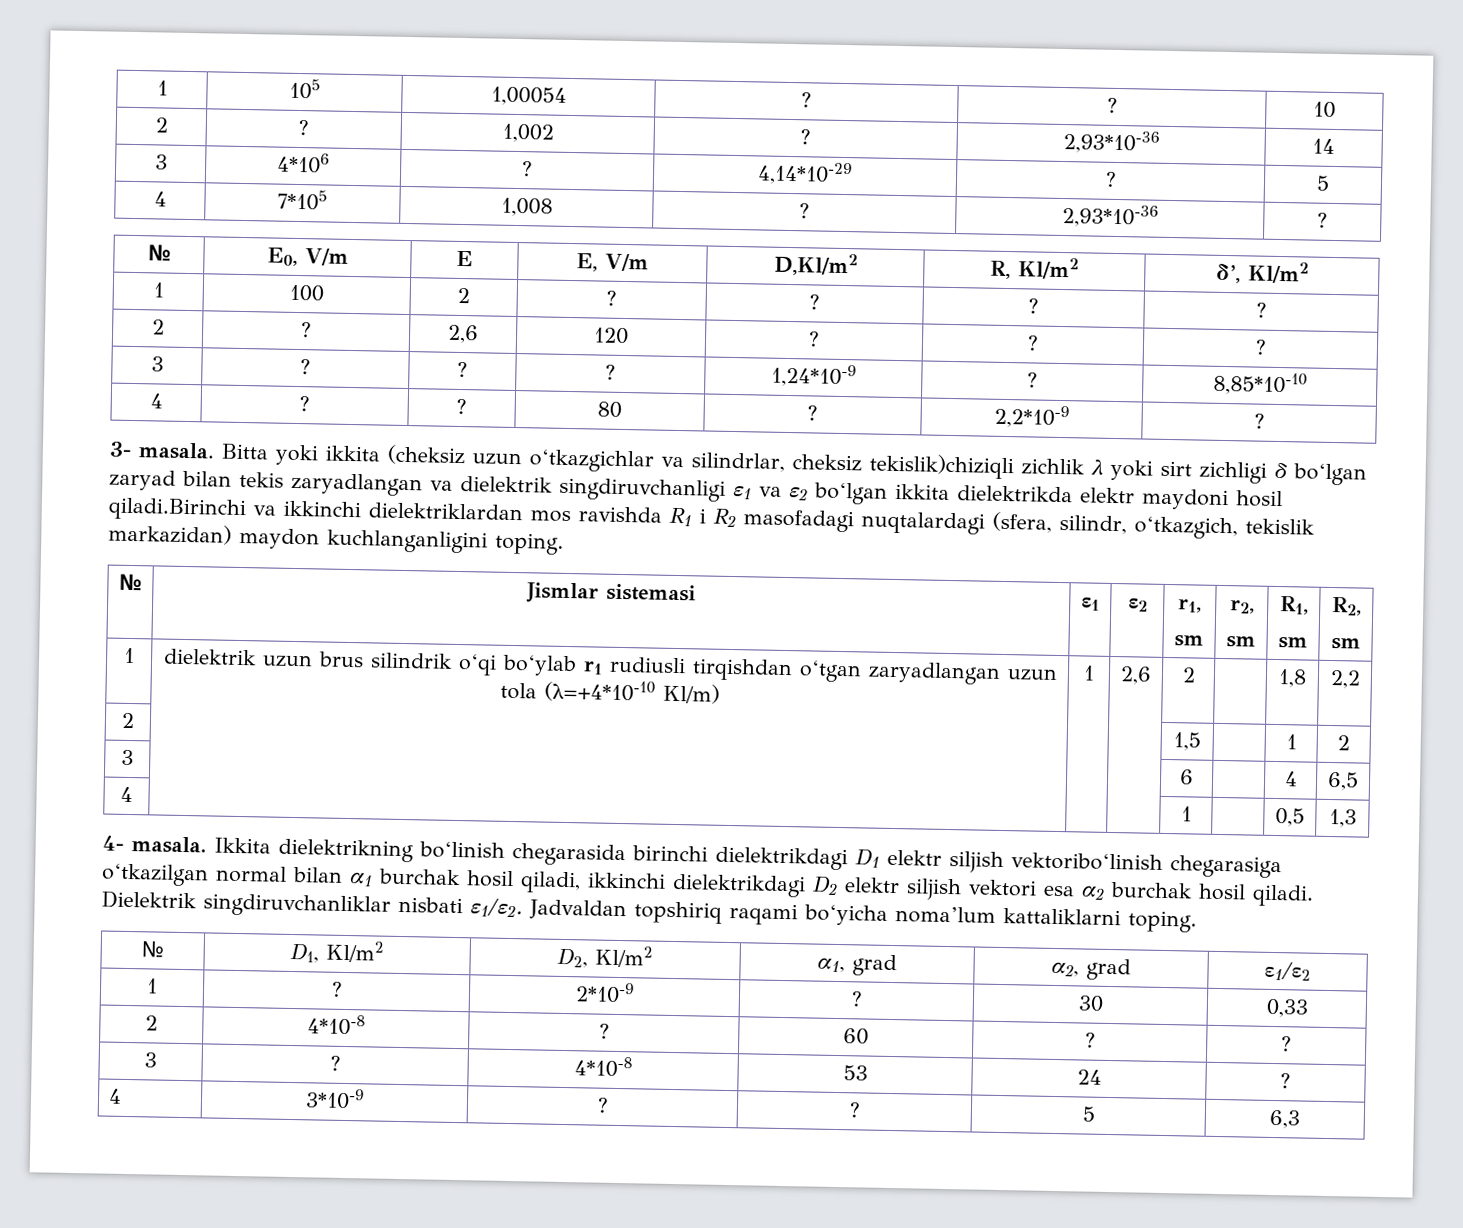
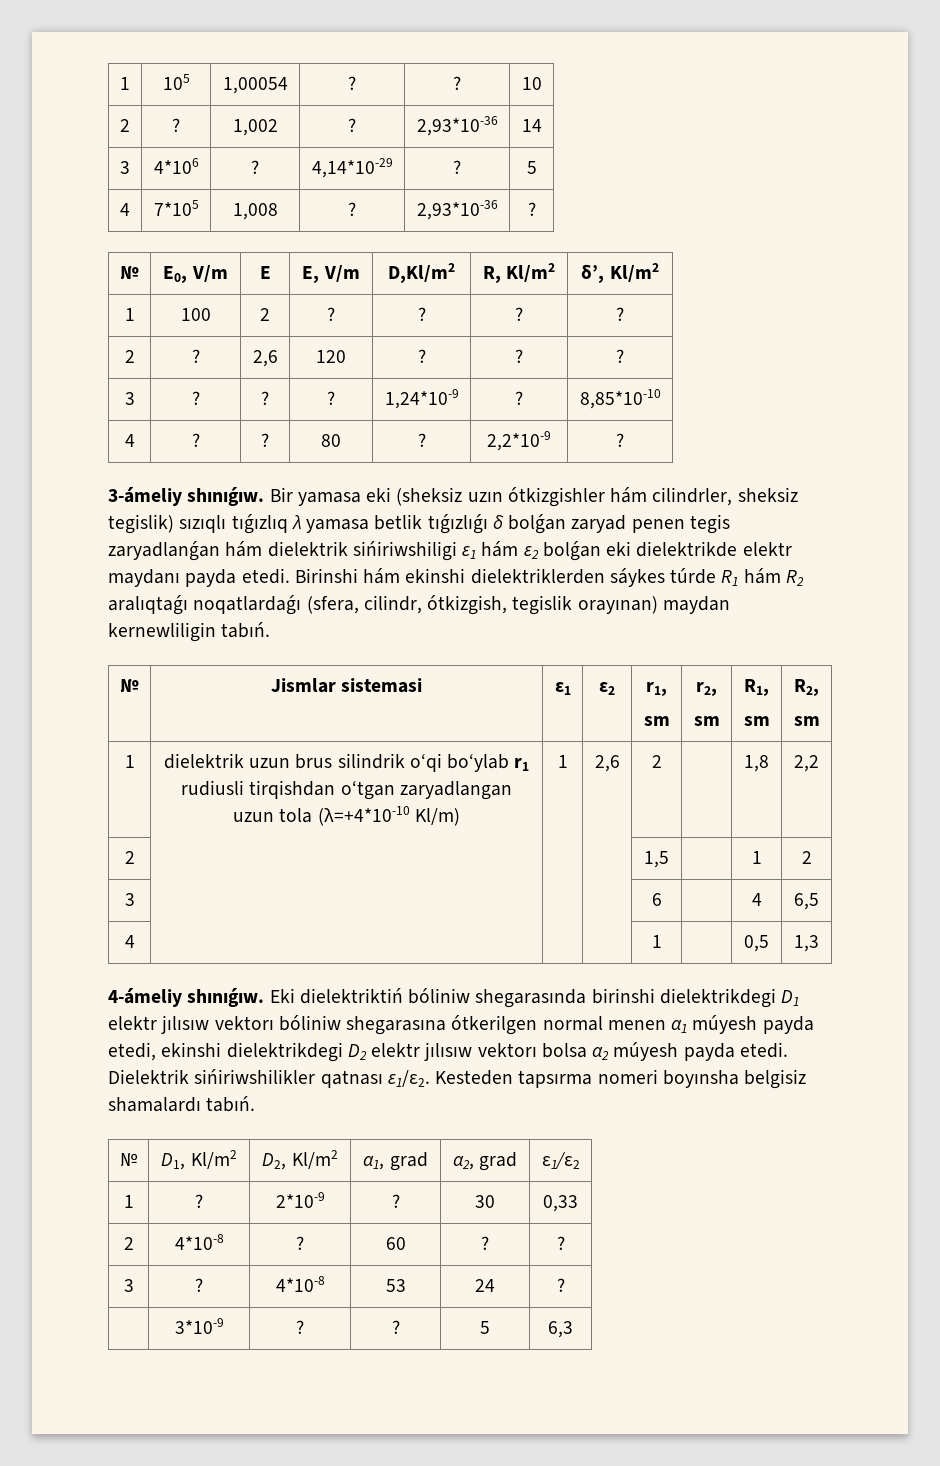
- 3- masala. Bitta yoki ikkita (cheksiz uzun o‘tkazgichlar va silindrlar, cheksiz tekislik)chiziqli zichlik λ yoki sirt zichligi δ bo‘lgan zaryad bilan tekis zaryadlangan va dielektrik singdiruvchanligi ε1 va ε2 bo‘lgan ikkita dielektrikda elektr maydoni hosil qiladi.Birinchi va ikkinchi dielektriklardan mos ravishda R1 i R2 masofadagi nuqtalardagi (sfera, silindr, o‘tkazgich, tekislik markazidan) maydon kuchlanganligini toping.
+ 3-ámeliy shınıǵıw. Bir yamasa eki (sheksiz uzın ótkizgishler hám cilindrler, sheksiz tegislik) sızıqlı tıǵızlıq λ yamasa betlik tıǵızlıǵı δ bolǵan zaryad penen tegis zaryadlanǵan hám dielektrik sińiriwshiligi ε1 hám ε2 bolǵan eki dielektrikde elektr maydanı payda etedi. Birinshi hám ekinshi dielektriklerden sáykes túrde R1 hám R2 aralıqtaǵı noqatlardaǵı (sfera, cilindr, ótkizgish, tegislik orayınan) maydan kernewliligin tabıń.
- 4- masala. Ikkita dielektrikning bo‘linish chegarasida birinchi dielektrikdagi D1 elektr siljish vektoribo‘linish chegarasiga o‘tkazilgan normal bilan α1 burchak hosil qiladi, ikkinchi dielektrikdagi D2 elektr siljish vektori esa α2 burchak hosil qiladi. Dielektrik singdiruvchanliklar nisbati ε1/ε2. Jadvaldan topshiriq raqami bo‘yicha noma’lum kattaliklarni toping.
+ 4-ámeliy shınıǵıw. Eki dielektriktiń bóliniw shegarasında birinshi dielektrikdegi D1 elektr jılısıw vektorı bóliniw shegarasına ótkerilgen normal menen α1 múyesh payda etedi, ekinshi dielektrikdegi D2 elektr jılısıw vektorı bolsa α2 múyesh payda etedi. Dielektrik sińiriwshilikler qatnası ε1/ε2. Kesteden tapsırma nomeri boyınsha belgisiz shamalardı tabıń.
- 4 | 3*10-9 | ? | ? | 5 | 6,3
+ | 3*10-9 | ? | ? | 5 | 6,3

